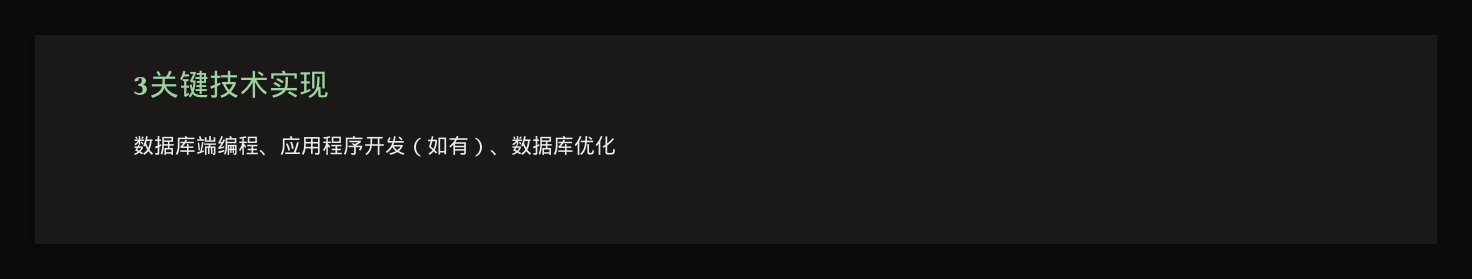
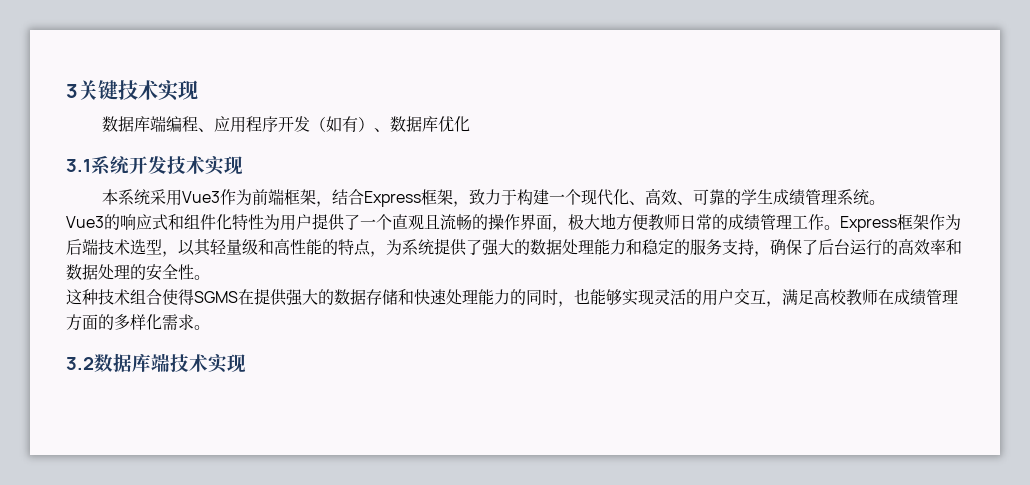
+ 3.1系统开发技术实现
+ 本系统采用Vue3作为前端框架，结合Express框架，致力于构建一个现代化、高效、可靠的学生成绩管理系统。
+ Vue3的响应式和组件化特性为用户提供了一个直观且流畅的操作界面，极大地方便教师日常的成绩管理工作。Express框架作为后端技术选型，以其轻量级和高性能的特点，为系统提供了强大的数据处理能力和稳定的服务支持，确保了后台运行的高效率和数据处理的安全性。
+ 这种技术组合使得SGMS在提供强大的数据存储和快速处理能力的同时，也能够实现灵活的用户交互，满足高校教师在成绩管理方面的多样化需求。
+ 3.2数据库端技术实现

